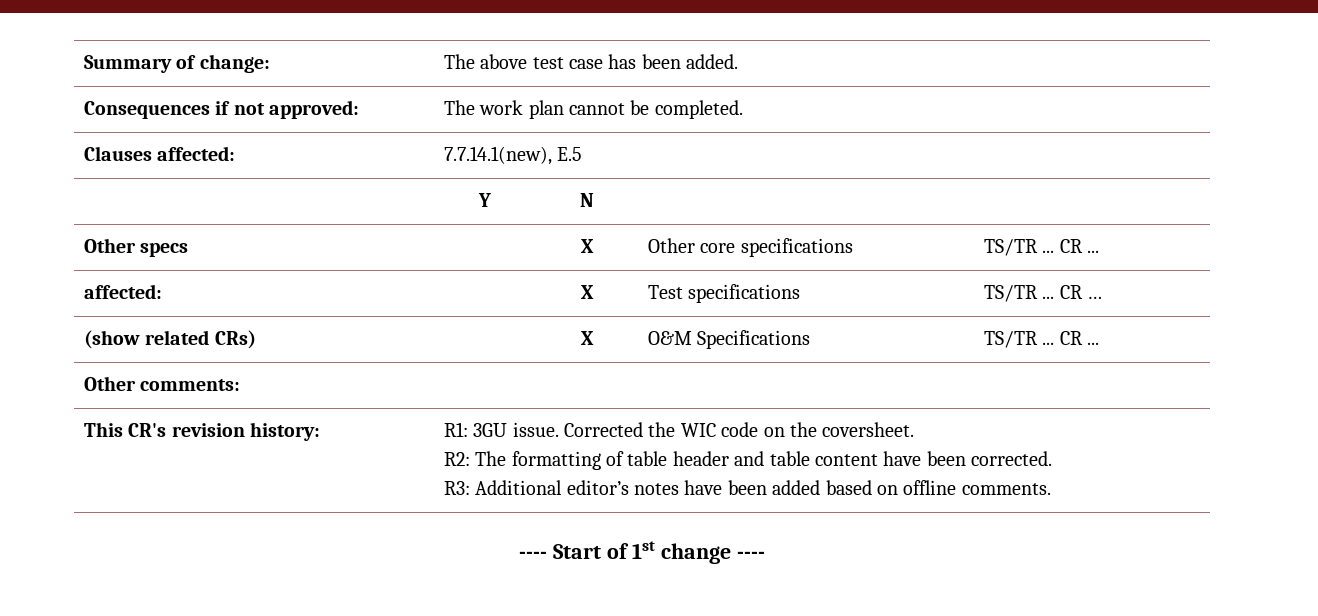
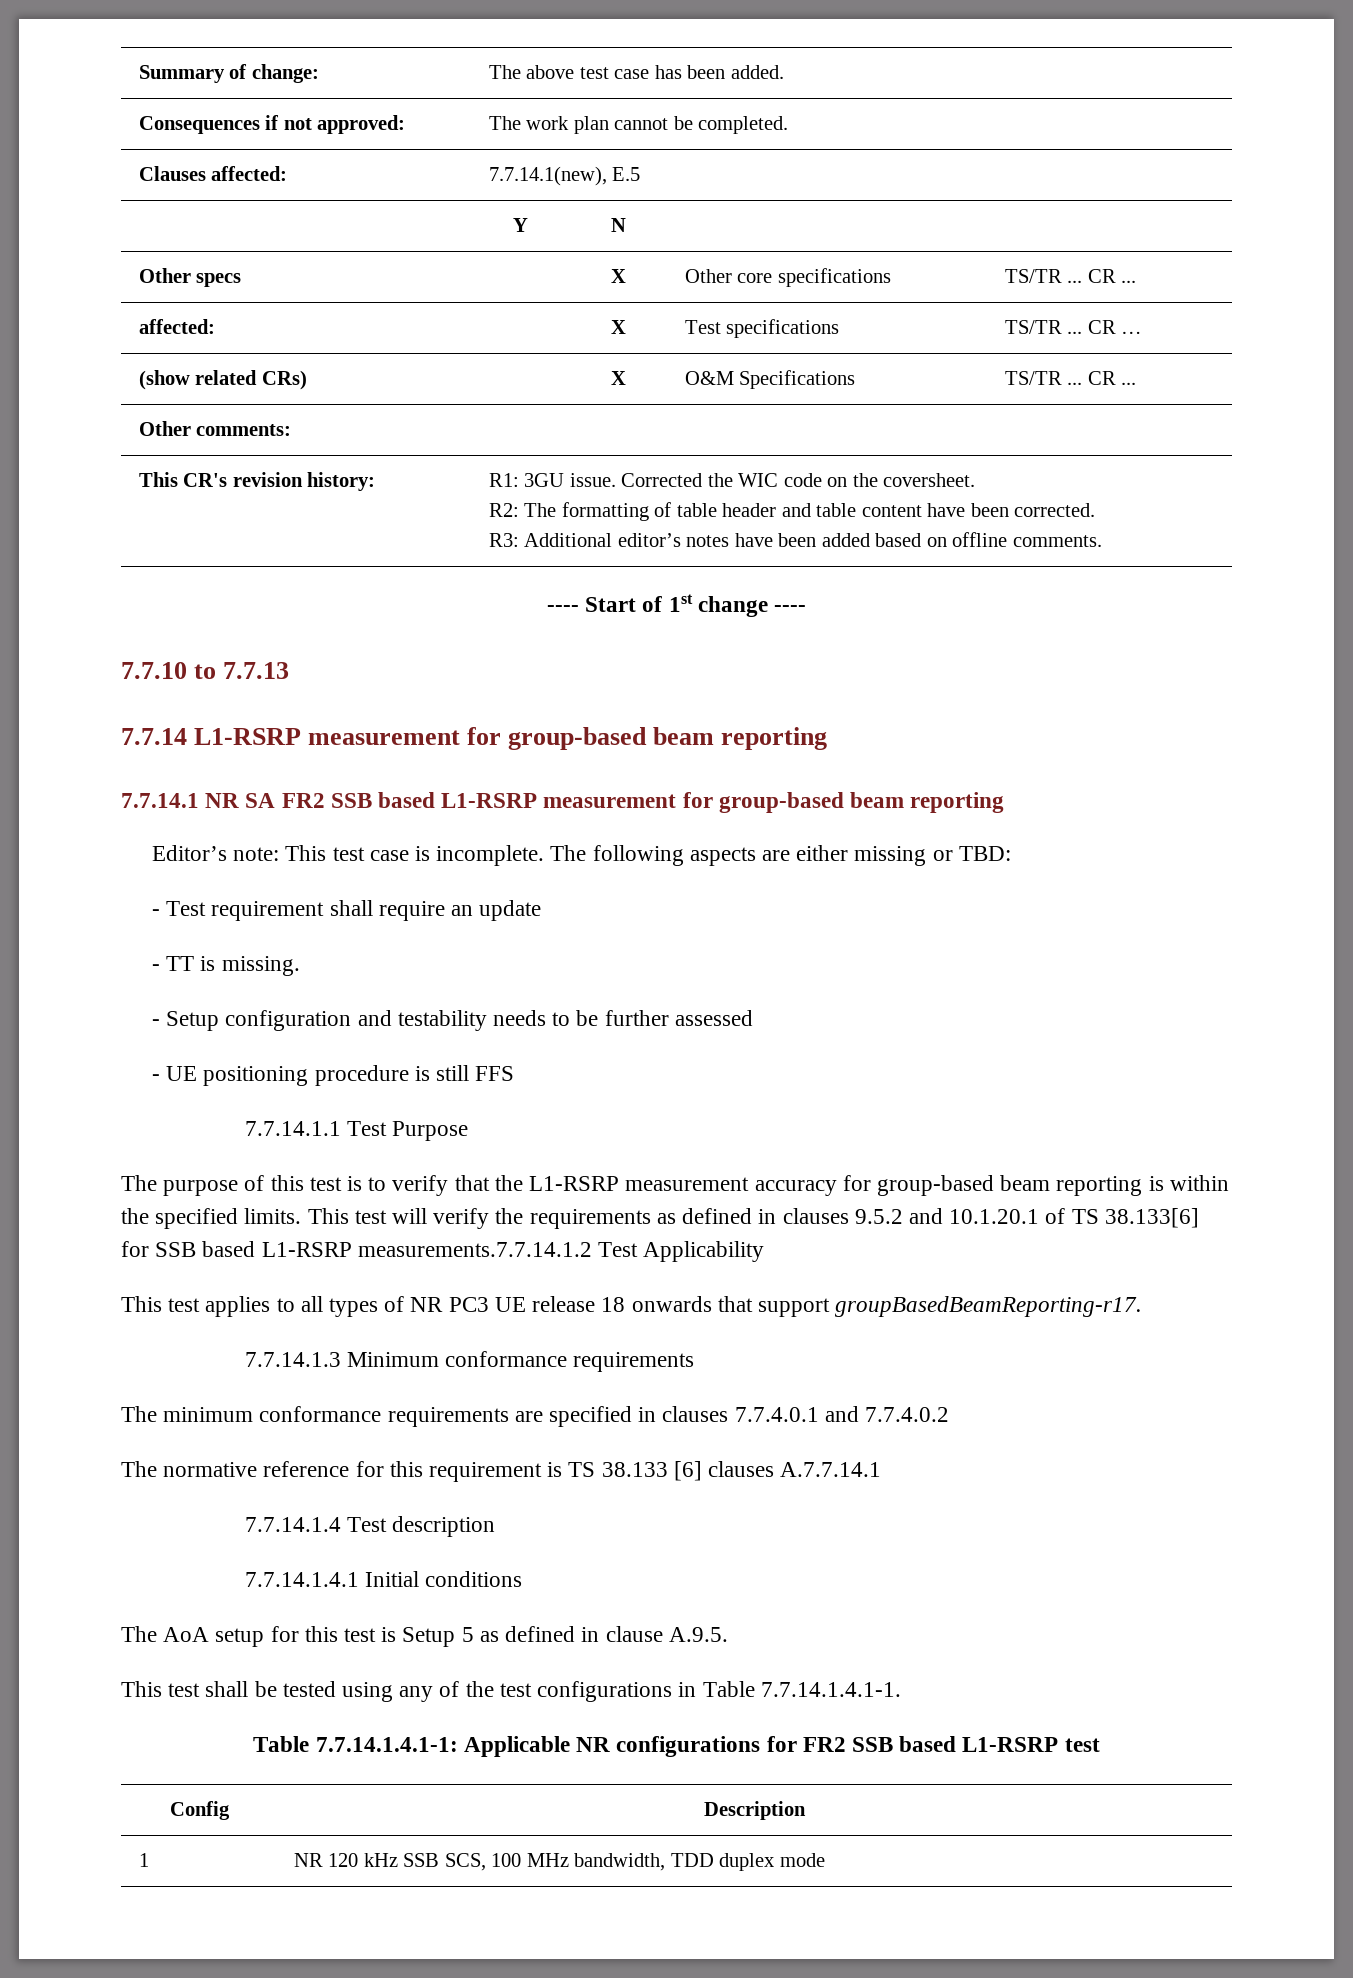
+ 7.7.10 to 7.7.13
+ 7.7.14 L1-RSRP measurement for group-based beam reporting
+ 7.7.14.1 NR SA FR2 SSB based L1-RSRP measurement for group-based beam reporting
+ Editor’s note: This test case is incomplete. The following aspects are either missing or TBD:
+ - Test requirement shall require an update
+ - TT is missing.
+ - Setup configuration and testability needs to be further assessed
+ - UE positioning procedure is still FFS
+ 7.7.14.1.1 Test Purpose
+ The purpose of this test is to verify that the L1-RSRP measurement accuracy for group-based beam reporting is within the specified limits. This test will verify the requirements as defined in clauses 9.5.2 and 10.1.20.1 of TS 38.133[6] for SSB based L1-RSRP measurements.7.7.14.1.2 Test Applicability
+ This test applies to all types of NR PC3 UE release 18 onwards that support groupBasedBeamReporting-r17.
+ 7.7.14.1.3 Minimum conformance requirements
+ The minimum conformance requirements are specified in clauses 7.7.4.0.1 and 7.7.4.0.2
+ The normative reference for this requirement is TS 38.133 [6] clauses A.7.7.14.1
+ 7.7.14.1.4 Test description
+ 7.7.14.1.4.1 Initial conditions
+ The AoA setup for this test is Setup 5 as defined in clause A.9.5.
+ This test shall be tested using any of the test configurations in Table 7.7.14.1.4.1-1.
+ Table 7.7.14.1.4.1-1: Applicable NR configurations for FR2 SSB based L1-RSRP test
+ Config | Description
+ 1 | NR 120 kHz SSB SCS, 100 MHz bandwidth, TDD duplex mode

